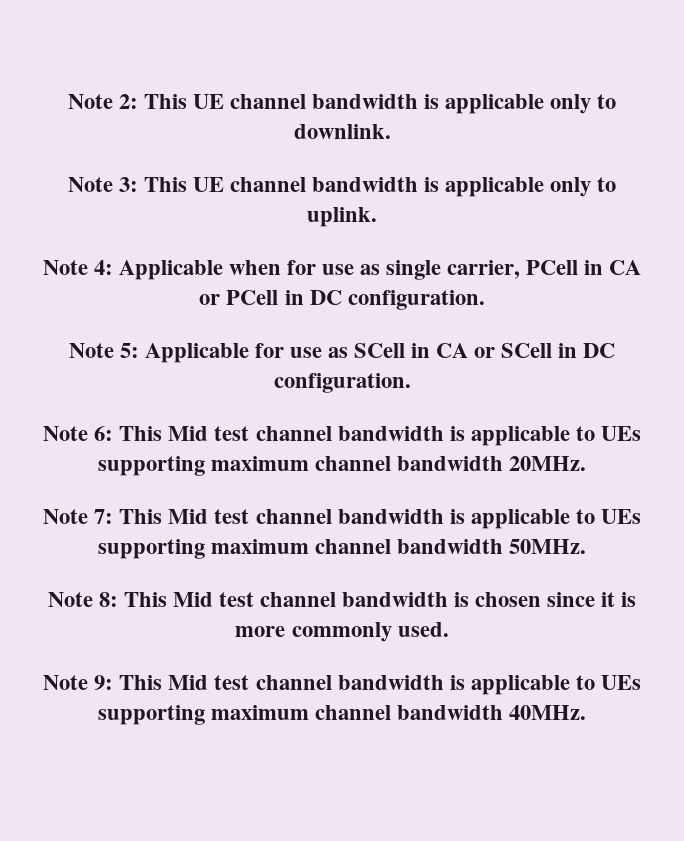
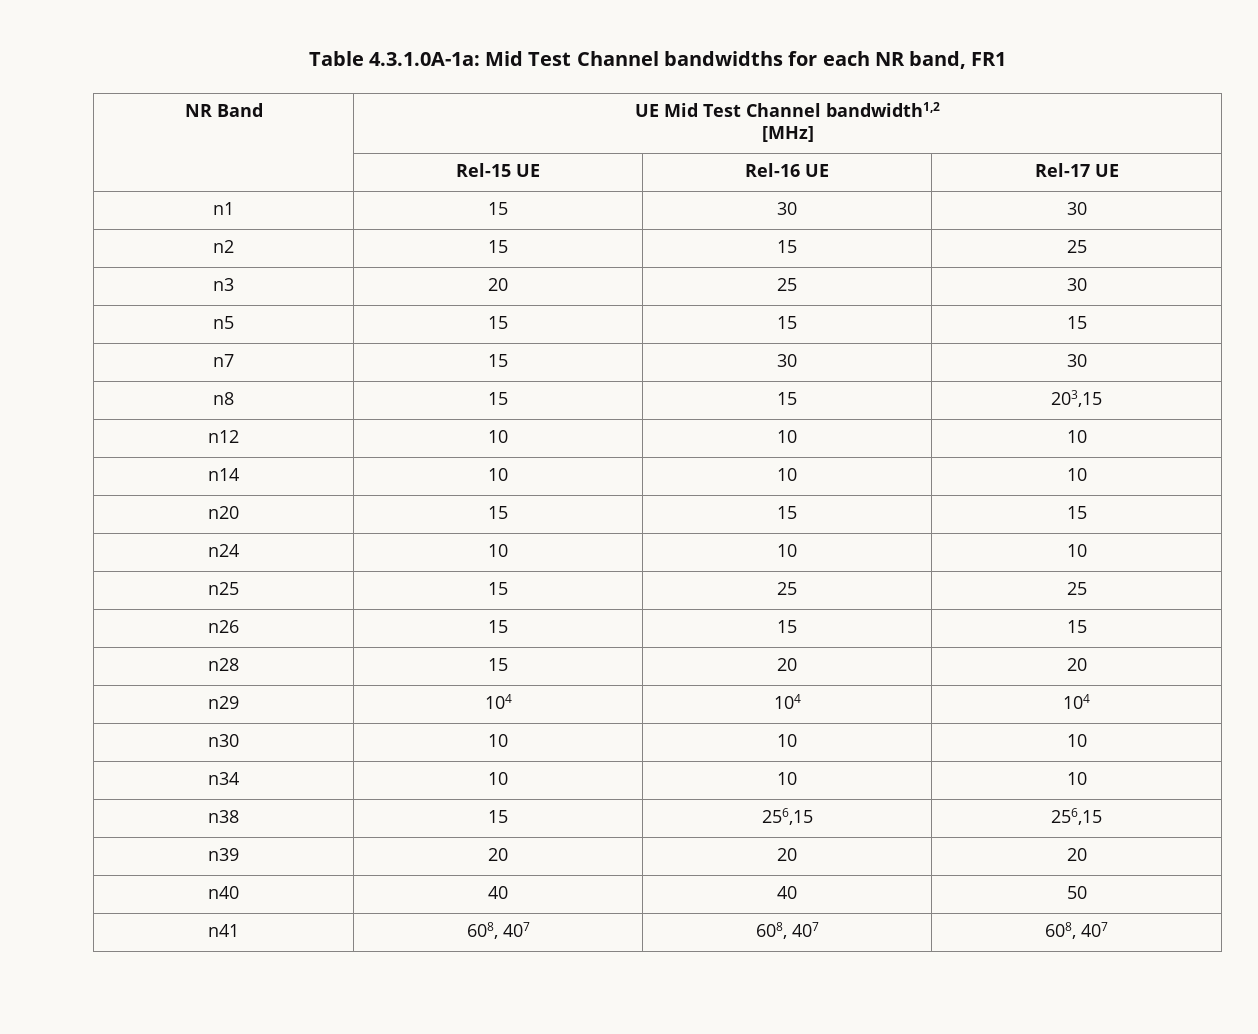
- Note 2: This UE channel bandwidth is applicable only to downlink.
- Note 3: This UE channel bandwidth is applicable only to uplink.
- Note 4: Applicable when for use as single carrier, PCell in CA or PCell in DC configuration.
- Note 5: Applicable for use as SCell in CA or SCell in DC configuration.
- Note 6: This Mid test channel bandwidth is applicable to UEs supporting maximum channel bandwidth 20MHz.
- Note 7: This Mid test channel bandwidth is applicable to UEs supporting maximum channel bandwidth 50MHz.
- Note 8: This Mid test channel bandwidth is chosen since it is more commonly used.
- Note 9: This Mid test channel bandwidth is applicable to UEs supporting maximum channel bandwidth 40MHz.
+ Table 4.3.1.0A-1a: Mid Test Channel bandwidths for each NR band, FR1
+ NR Band | UE Mid Test Channel bandwidth1,2
+ [MHz]
+ | Rel-15 UE | Rel-16 UE | Rel-17 UE
+ n1 | 15 | 30 | 30
+ n2 | 15 | 15 | 25
+ n3 | 20 | 25 | 30
+ n5 | 15 | 15 | 15
+ n7 | 15 | 30 | 30
+ n8 | 15 | 15 | 203,15
+ n12 | 10 | 10 | 10
+ n14 | 10 | 10 | 10
+ n20 | 15 | 15 | 15
+ n24 | 10 | 10 | 10
+ n25 | 15 | 25 | 25
+ n26 | 15 | 15 | 15
+ n28 | 15 | 20 | 20
+ n29 | 104 | 104 | 104
+ n30 | 10 | 10 | 10
+ n34 | 10 | 10 | 10
+ n38 | 15 | 256,15 | 256,15
+ n39 | 20 | 20 | 20
+ n40 | 40 | 40 | 50
+ n41 | 608, 407 | 608, 407 | 608, 407

